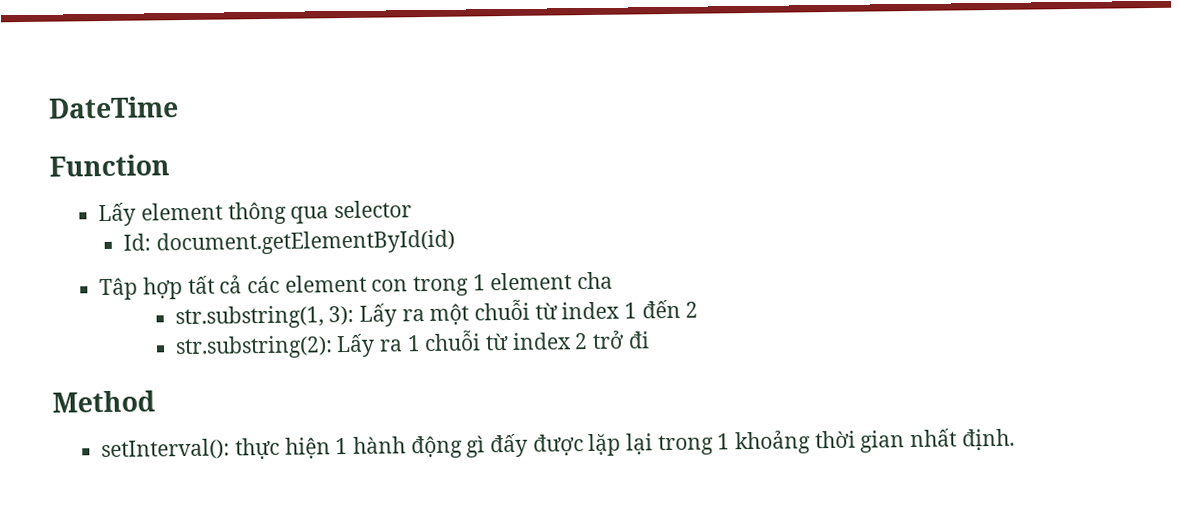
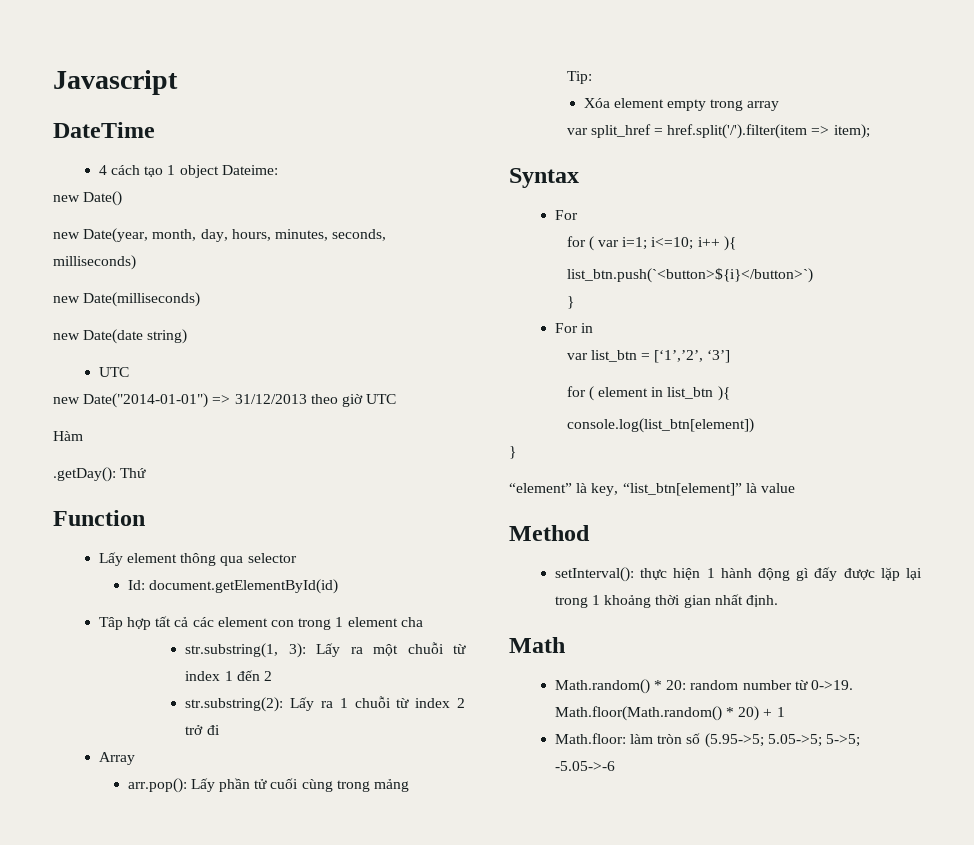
+ Javascript
+ 4 cách tạo 1 object Dateime:
+ new Date()
+ new Date(year, month, day, hours, minutes, seconds, milliseconds)
+ new Date(milliseconds)
+ new Date(date string)
+ UTC
+ new Date("2014-01-01") => 31/12/2013 theo giờ UTC
+ Hàm
+ .getDay(): Thứ
+ Array
+ arr.pop(): Lấy phần tử cuối cùng trong mảng
+ Tip:
+ Xóa element empty trong array
+ var split_href = href.split('/').filter(item => item);
+ Syntax
+ For
+ for ( var i=1; i<=10; i++ ){
+ list_btn.push(`<button>${i}</button>`)
+ }
+ For in
+ var list_btn = [‘1’,’2’, ‘3’]
+ for ( element in list_btn ){
+ console.log(list_btn[element])
+ }
+ “element” là key, “list_btn[element]” là value
+ Math
+ Math.random() * 20: random number từ 0->19. Math.floor(Math.random() * 20) + 1
+ Math.floor: làm tròn số (5.95->5; 5.05->5; 5->5; -5.05->-6

